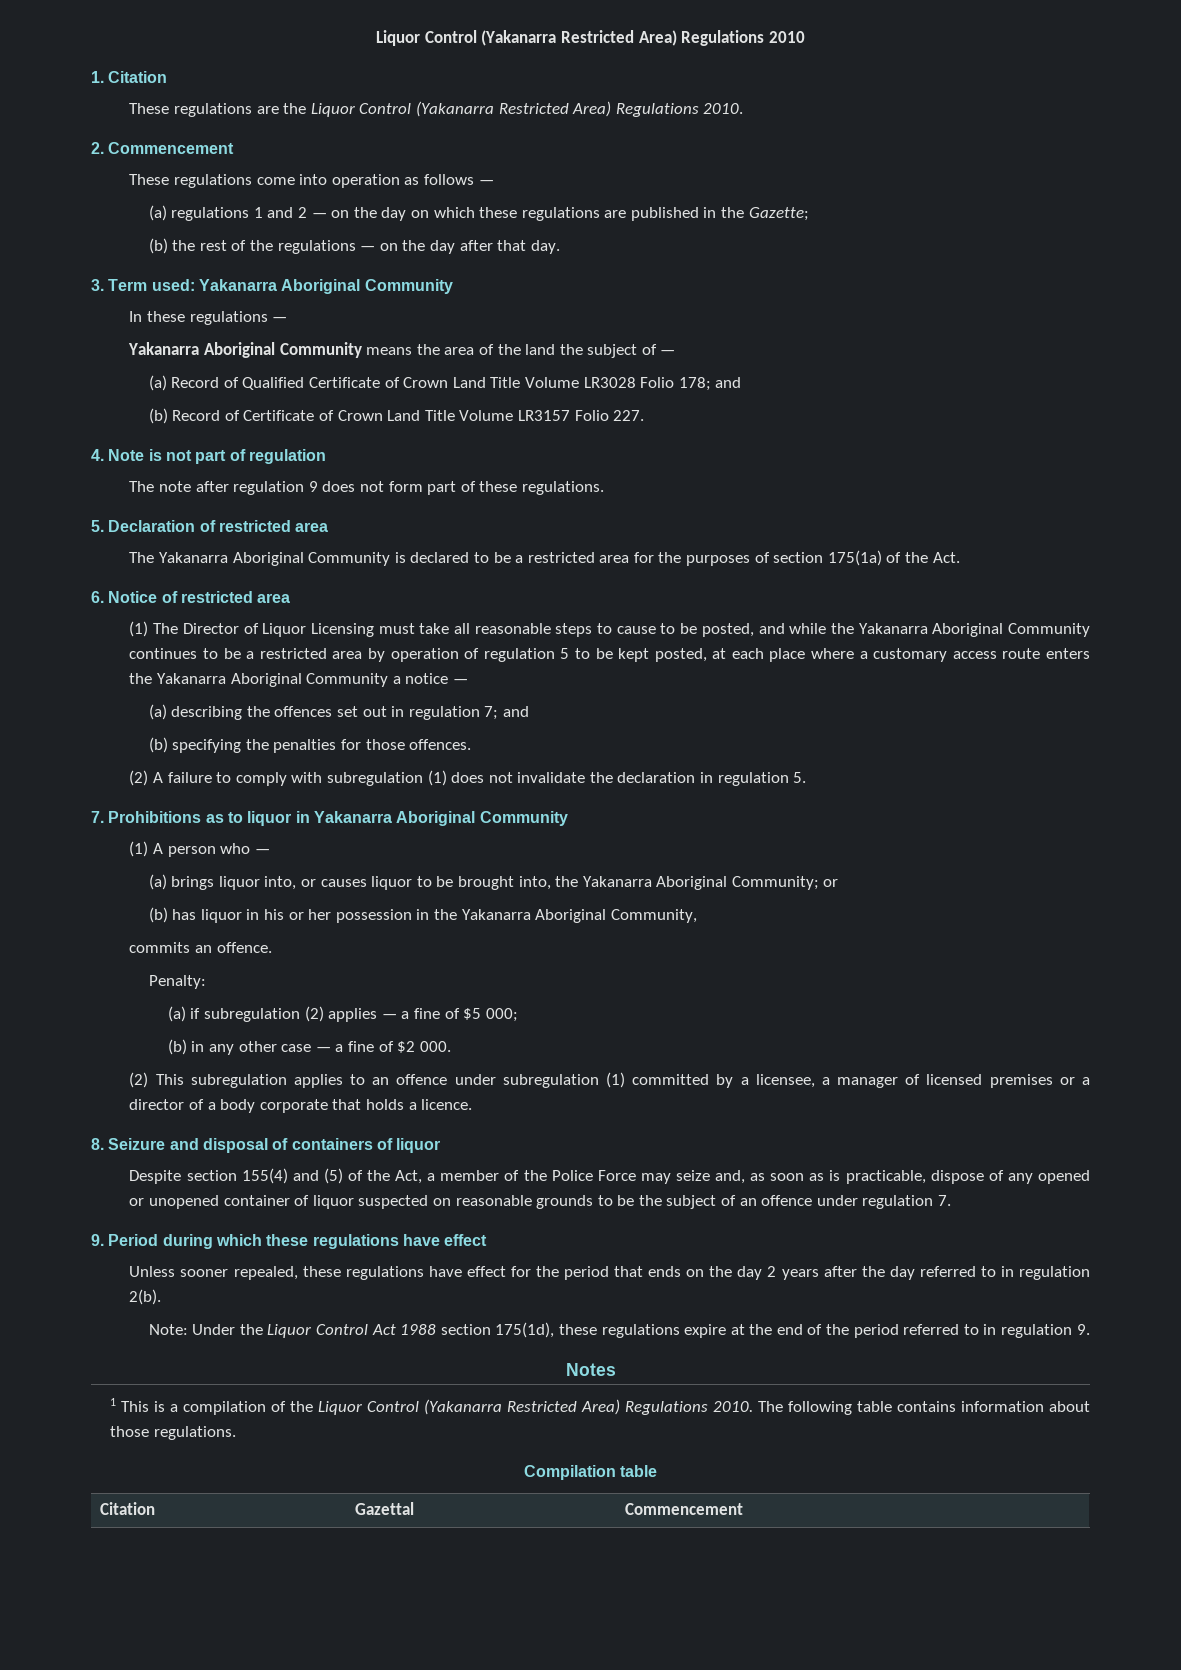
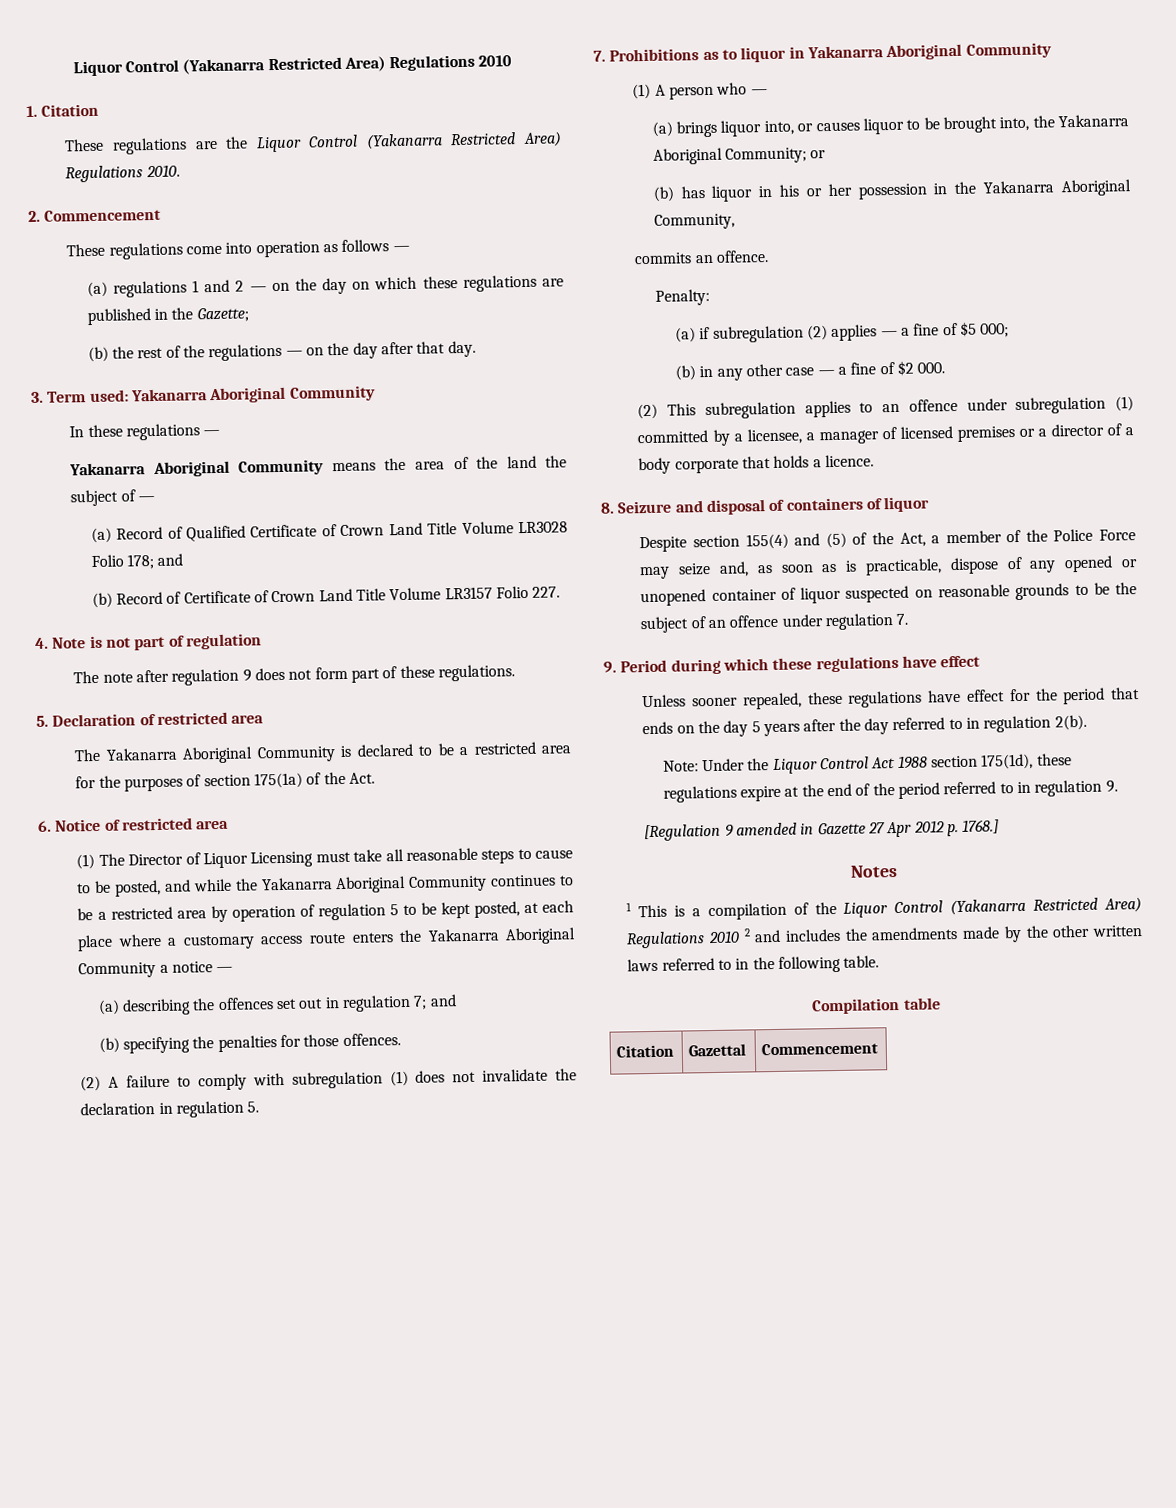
- Unless sooner repealed, these regulations have effect for the period that ends on the day 2 years after the day referred to in regulation 2(b).
+ Unless sooner repealed, these regulations have effect for the period that ends on the day 5 years after the day referred to in regulation 2(b).
+ [Regulation 9 amended in Gazette 27 Apr 2012 p. 1768.]
- 1 This is a compilation of the Liquor Control (Yakanarra Restricted Area) Regulations 2010. The following table contains information about those regulations.
+ 1 This is a compilation of the Liquor Control (Yakanarra Restricted Area) Regulations 2010 2 and includes the amendments made by the other written laws referred to in the following table.

